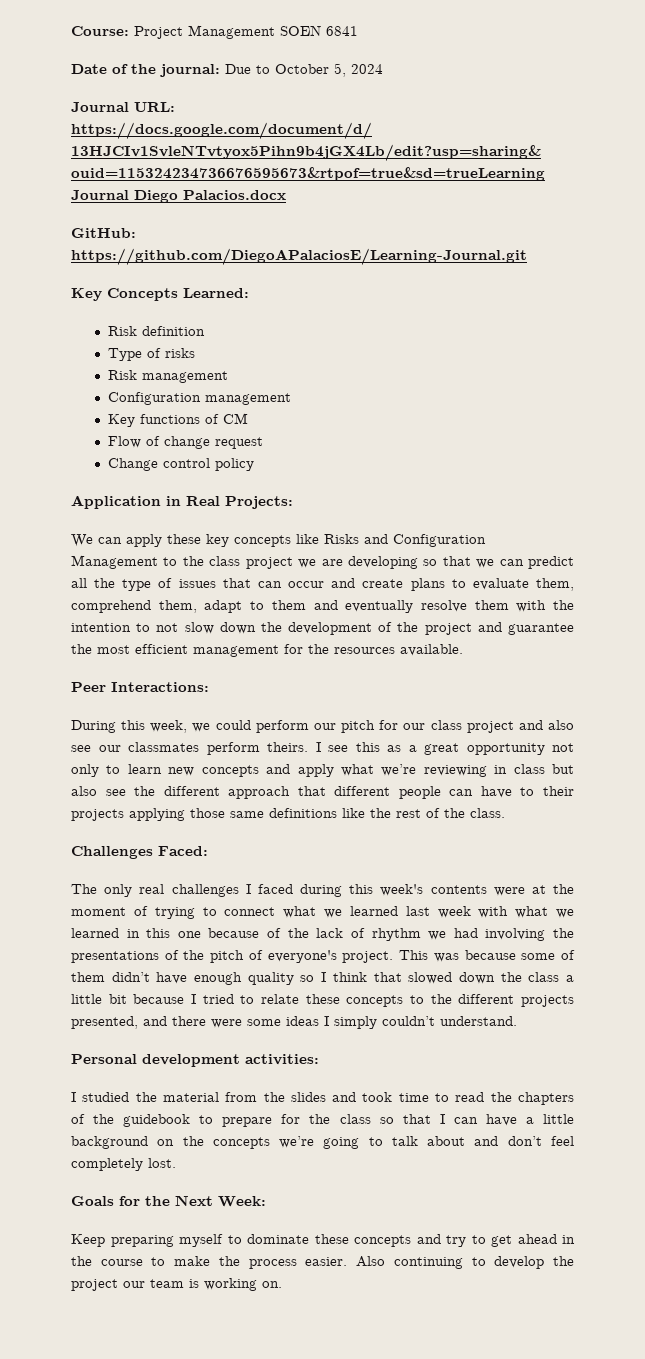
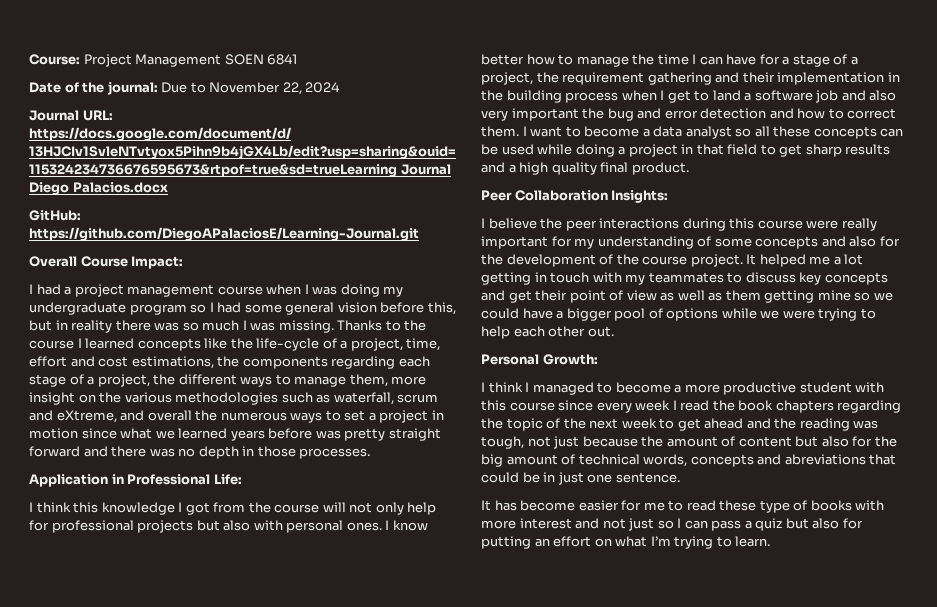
- Date of the journal: Due to October 5, 2024
+ Date of the journal: Due to November 22, 2024
- Key Concepts Learned:
- Risk definition
- Type of risks
- Risk management
- Configuration management
- Key functions of CM
- Flow of change request
- Change control policy
- Application in Real Projects:
- We can apply these key concepts like Risks and Configuration Management to the class project we are developing so that we can predict all the type of issues that can occur and create plans to evaluate them, comprehend them, adapt to them and eventually resolve them with the intention to not slow down the development of the project and guarantee the most efficient management for the resources available.
- Peer Interactions:
- During this week, we could perform our pitch for our class project and also see our classmates perform theirs. I see this as a great opportunity not only to learn new concepts and apply what we’re reviewing in class but also see the different approach that different people can have to their projects applying those same definitions like the rest of the class.
- Challenges Faced:
- The only real challenges I faced during this week's contents were at the moment of trying to connect what we learned last week with what we learned in this one because of the lack of rhythm we had involving the presentations of the pitch of everyone's project. This was because some of them didn’t have enough quality so I think that slowed down the class a little bit because I tried to relate these concepts to the different projects presented, and there were some ideas I simply couldn’t understand.
- Personal development activities:
- I studied the material from the slides and took time to read the chapters of the guidebook to prepare for the class so that I can have a little background on the concepts we’re going to talk about and don’t feel completely lost.
- Goals for the Next Week:
- Keep preparing myself to dominate these concepts and try to get ahead in the course to make the process easier. Also continuing to develop the project our team is working on.
+ Overall Course Impact:
+ I had a project management course when I was doing my undergraduate program so I had some general vision before this, but in reality there was so much I was missing. Thanks to the course I learned concepts like the life-cycle of a project, time, effort and cost estimations, the components regarding each stage of a project, the different ways to manage them, more insight on the various methodologies such as waterfall, scrum and eXtreme, and overall the numerous ways to set a project in motion since what we learned years before was pretty straight forward and there was no depth in those processes.
+ Application in Professional Life:
+ I think this knowledge I got from the course will not only help for professional projects but also with personal ones. I know better how to manage the time I can have for a stage of a project, the requirement gathering and their implementation in the building process when I get to land a software job and also very important the bug and error detection and how to correct them. I want to become a data analyst so all these concepts can be used while doing a project in that field to get sharp results and a high quality final product.
+ Peer Collaboration Insights:
+ I believe the peer interactions during this course were really important for my understanding of some concepts and also for the development of the course project. It helped me a lot getting in touch with my teammates to discuss key concepts and get their point of view as well as them getting mine so we could have a bigger pool of options while we were trying to help each other out.
+ Personal Growth:
+ I think I managed to become a more productive student with this course since every week I read the book chapters regarding the topic of the next week to get ahead and the reading was tough, not just because the amount of content but also for the big amount of technical words, concepts and abreviations that could be in just one sentence.
+ It has become easier for me to read these type of books with more interest and not just so I can pass a quiz but also for putting an effort on what I’m trying to learn.

